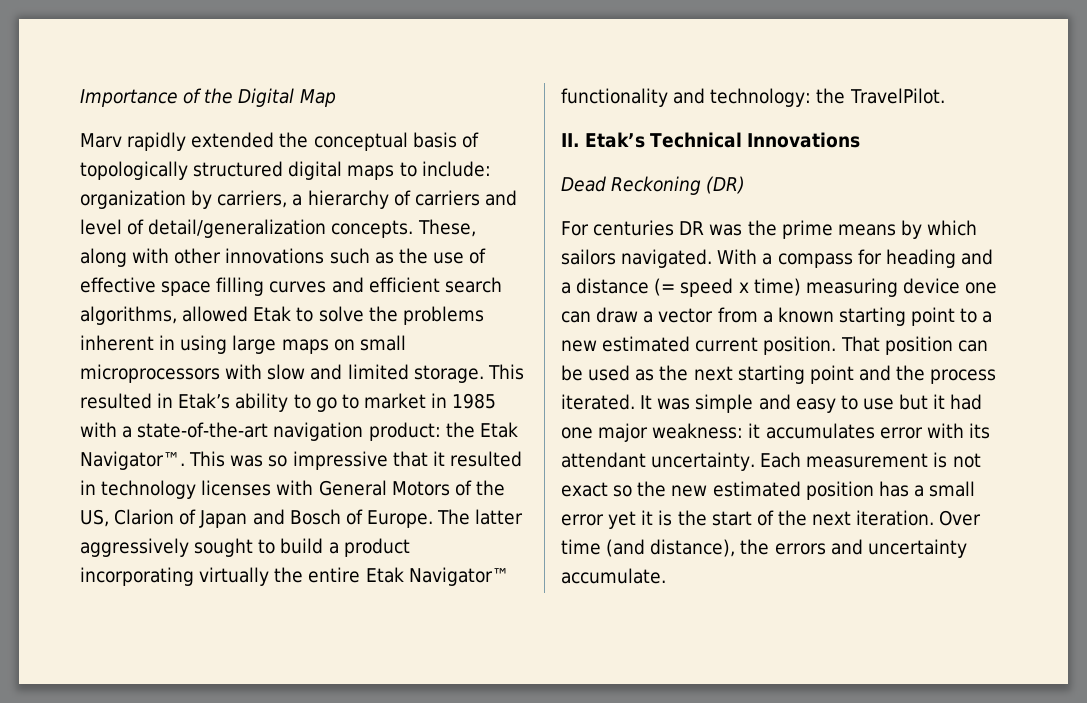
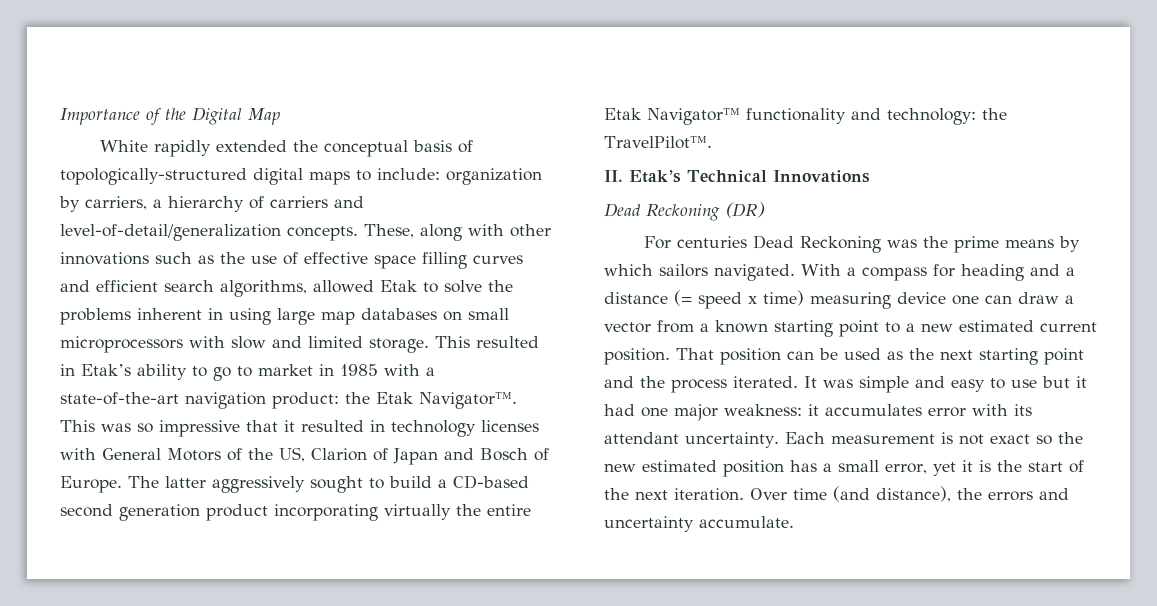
- Marv rapidly extended the conceptual basis of topologically structured digital maps to include: organization by carriers, a hierarchy of carriers and level of detail/generalization concepts.
+ White rapidly extended the conceptual basis of topologically-structured digital maps to include: organization by carriers, a hierarchy of carriers and level-of-detail/generalization concepts.
- These, along with other innovations such as the use of effective space filling curves and efficient search algorithms, allowed Etak to solve the problems inherent in using large maps on small microprocessors with slow and limited storage.
+ These, along with other innovations such as the use of effective space filling curves and efficient search algorithms, allowed Etak to solve the problems inherent in using large map databases on small microprocessors with slow and limited storage.
- The latter aggressively sought to build a product incorporating virtually the entire Etak Navigator™ functionality and technology: the TravelPilot.
+ The latter aggressively sought to build a CD-based second generation product incorporating virtually the entire Etak Navigator™ functionality and technology: the TravelPilot™.
- For centuries DR was the prime means by which sailors navigated.
+ For centuries Dead Reckoning was the prime means by which sailors navigated.
- Each measurement is not exact so the new estimated position has a small error yet it is the start of the next iteration.
+ Each measurement is not exact so the new estimated position has a small error, yet it is the start of the next iteration.

